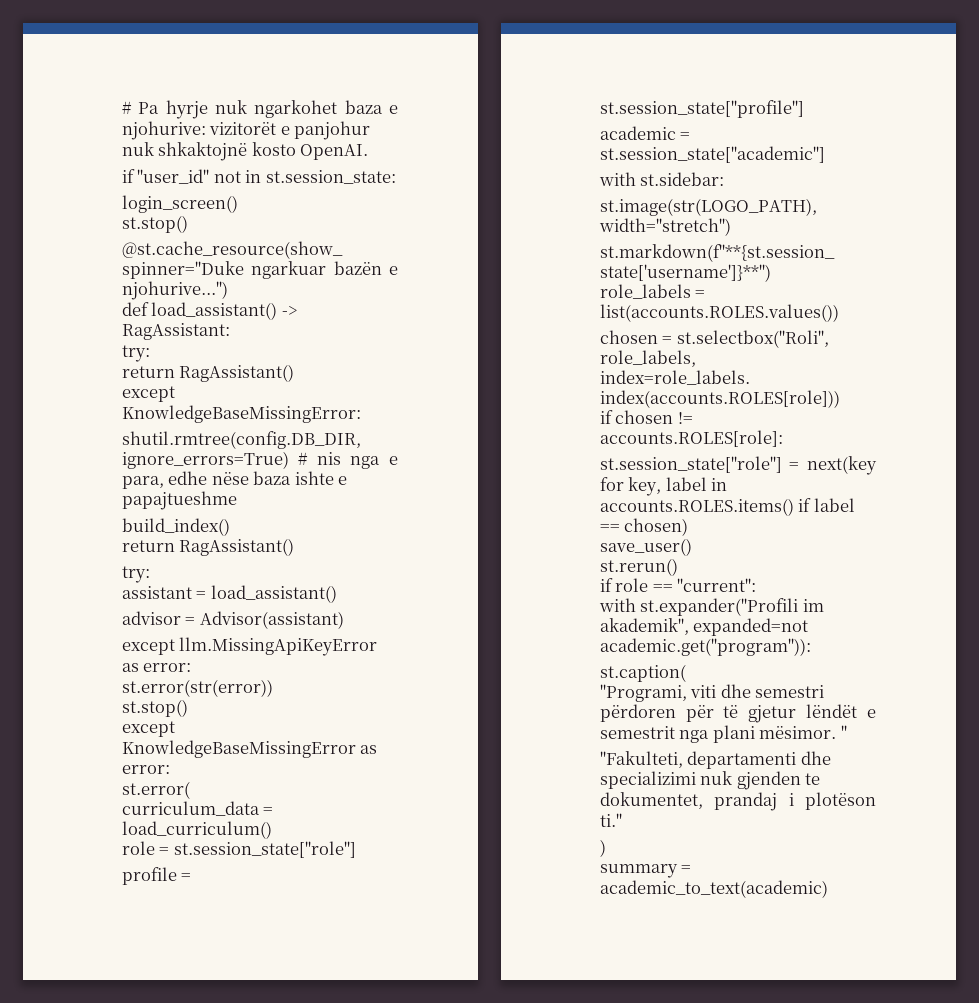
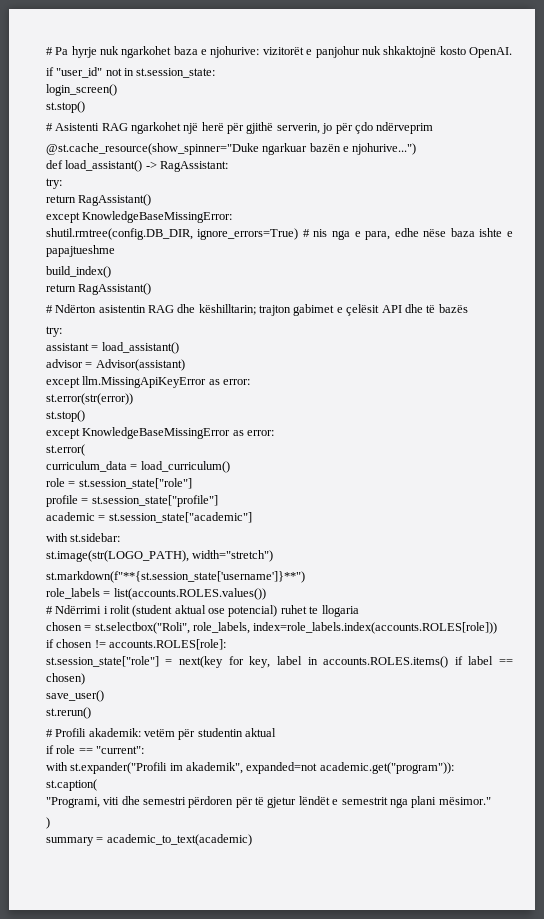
+ # Asistenti RAG ngarkohet një herë për gjithë serverin, jo për çdo ndërveprim
+ # Ndërton asistentin RAG dhe këshilltarin; trajton gabimet e çelësit API dhe të bazës
+ # Ndërrimi i rolit (student aktual ose potencial) ruhet te llogaria
+ # Profili akademik: vetëm për studentin aktual
- "Programi, viti dhe semestri përdoren për të gjetur lëndët e semestrit nga plani mësimor. "
- "Fakulteti, departamenti dhe specializimi nuk gjenden te dokumentet, prandaj i plotëson ti."
+ "Programi, viti dhe semestri përdoren për të gjetur lëndët e semestrit nga plani mësimor."

